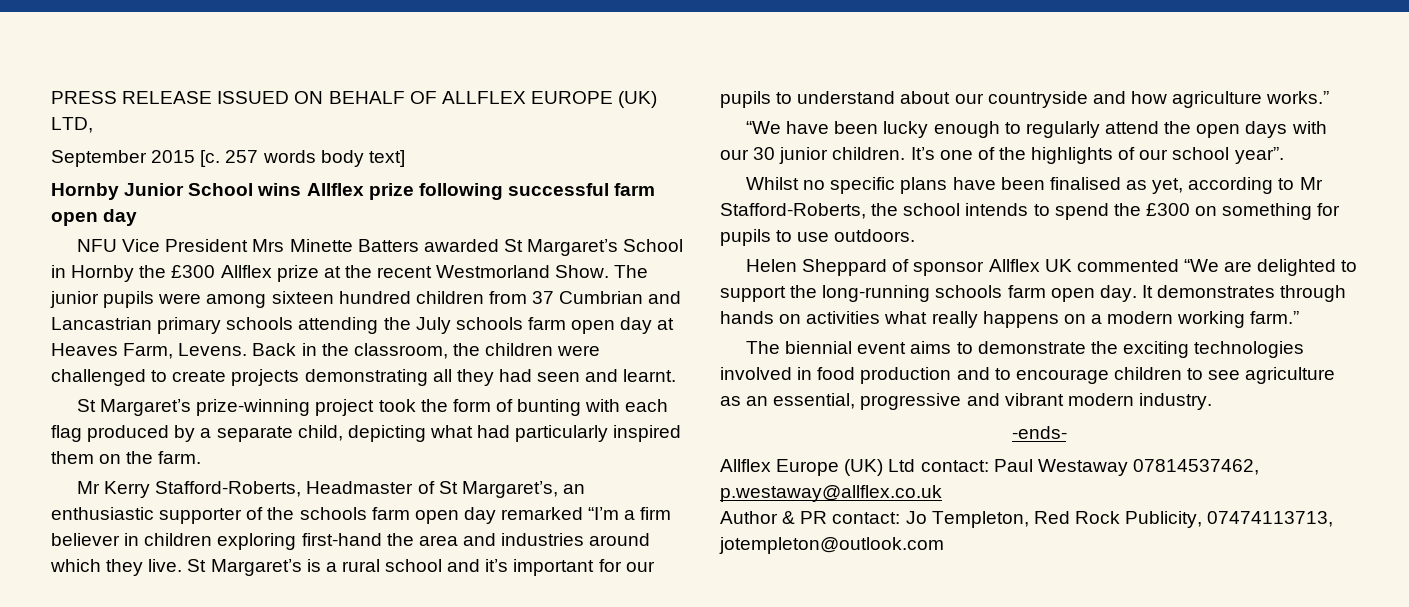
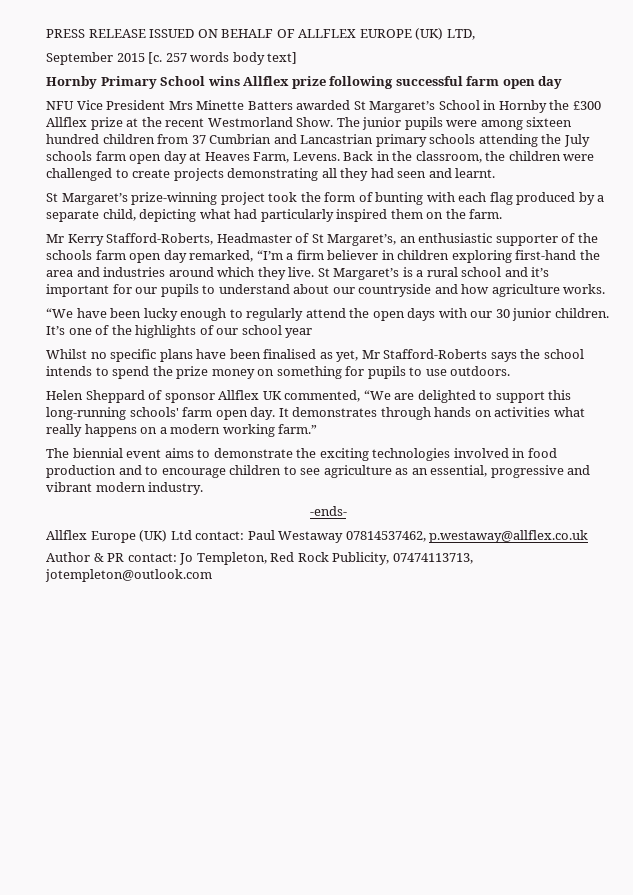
- Hornby Junior School wins Allflex prize following successful farm open day
+ Hornby Primary School wins Allflex prize following successful farm open day
- Mr Kerry Stafford-Roberts, Headmaster of St Margaret’s, an enthusiastic supporter of the schools farm open day remarked “I’m a firm believer in children exploring first-hand the area and industries around which they live.
+ Mr Kerry Stafford-Roberts, Headmaster of St Margaret’s, an enthusiastic supporter of the schools farm open day remarked, “I’m a firm believer in children exploring first-hand the area and industries around which they live.
- St Margaret’s is a rural school and it’s important for our pupils to understand about our countryside and how agriculture works.”
+ St Margaret’s is a rural school and it’s important for our pupils to understand about our countryside and how agriculture works.
- It’s one of the highlights of our school year”.
+ It’s one of the highlights of our school year
- Whilst no specific plans have been finalised as yet, according to Mr Stafford-Roberts, the school intends to spend the £300 on something for pupils to use outdoors.
+ Whilst no specific plans have been finalised as yet, Mr Stafford-Roberts says the school intends to spend the prize money on something for pupils to use outdoors.
- Helen Sheppard of sponsor Allflex UK commented “We are delighted to support the long-running schools farm open day.
+ Helen Sheppard of sponsor Allflex UK commented, “We are delighted to support this long-running schools' farm open day.

